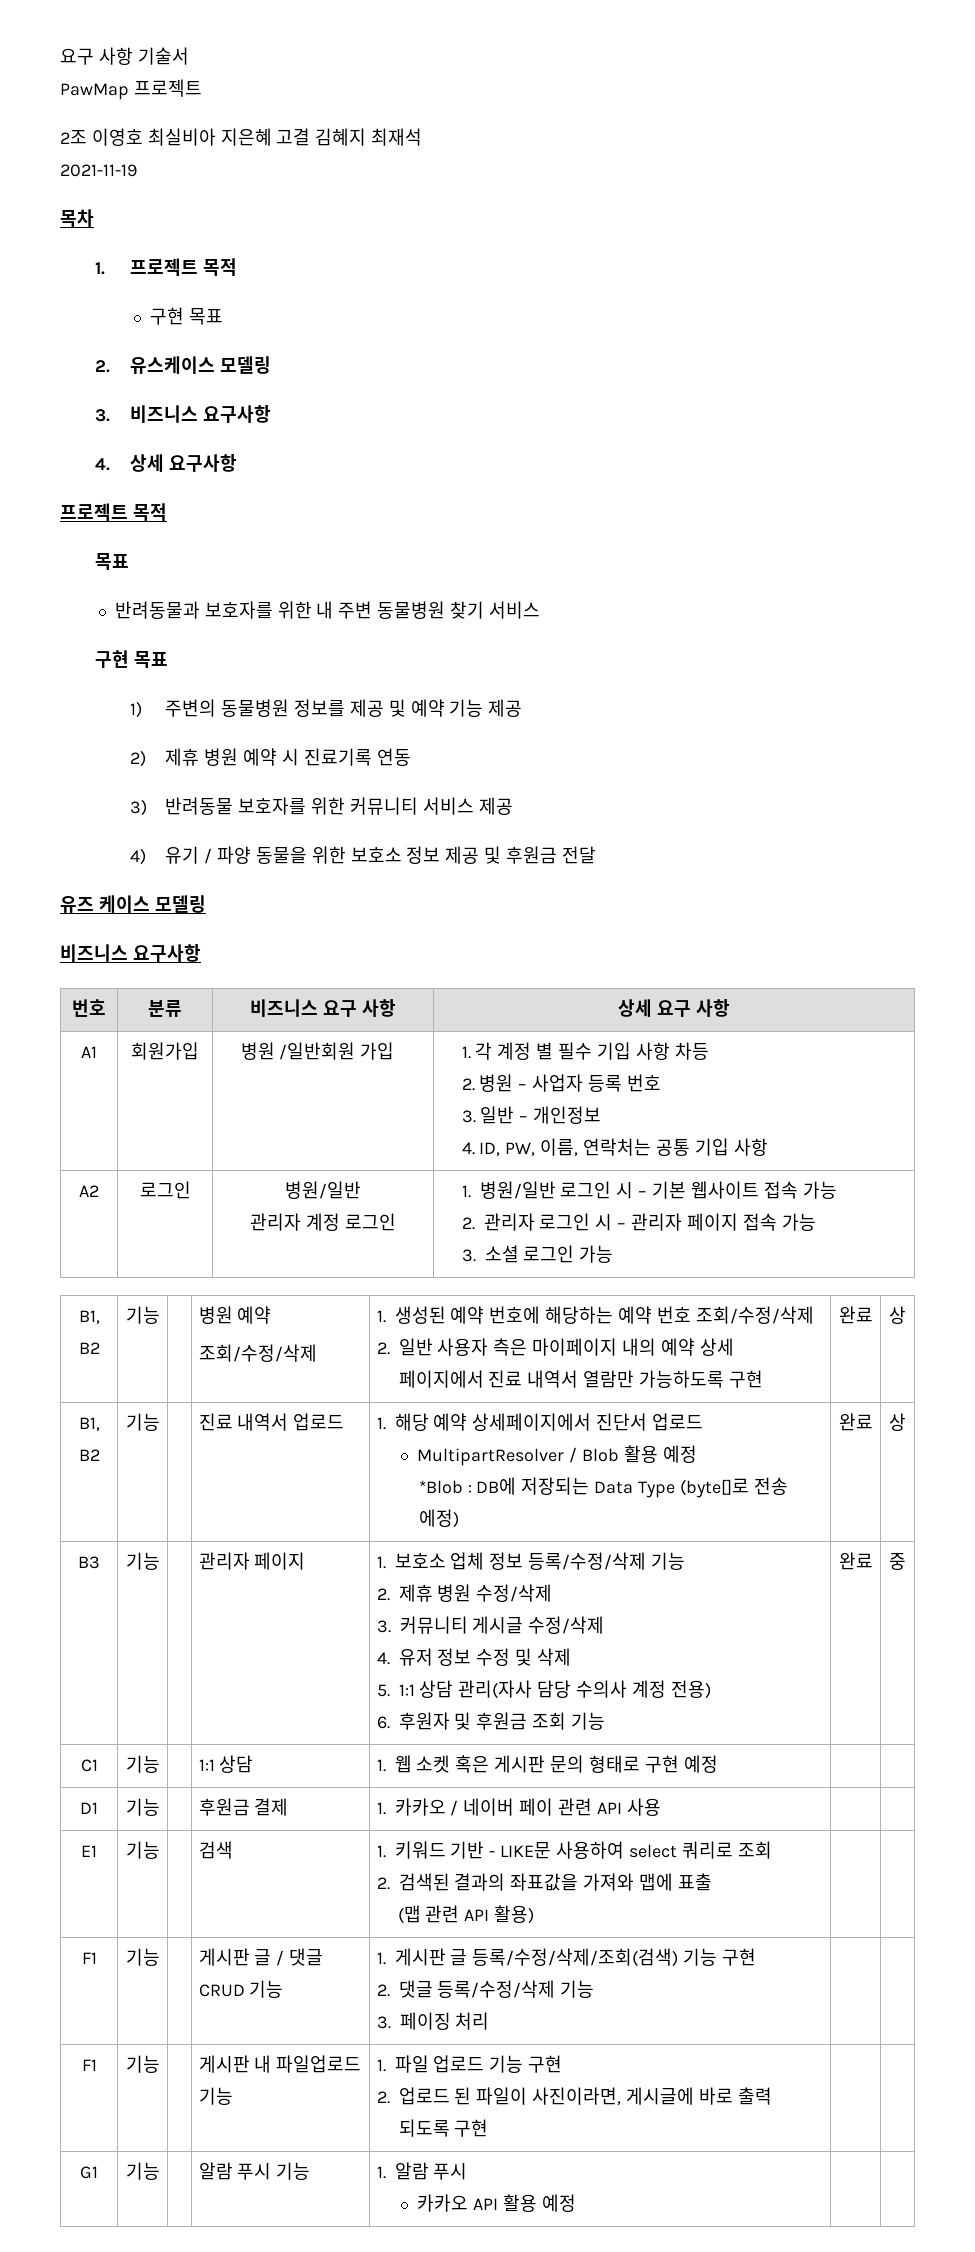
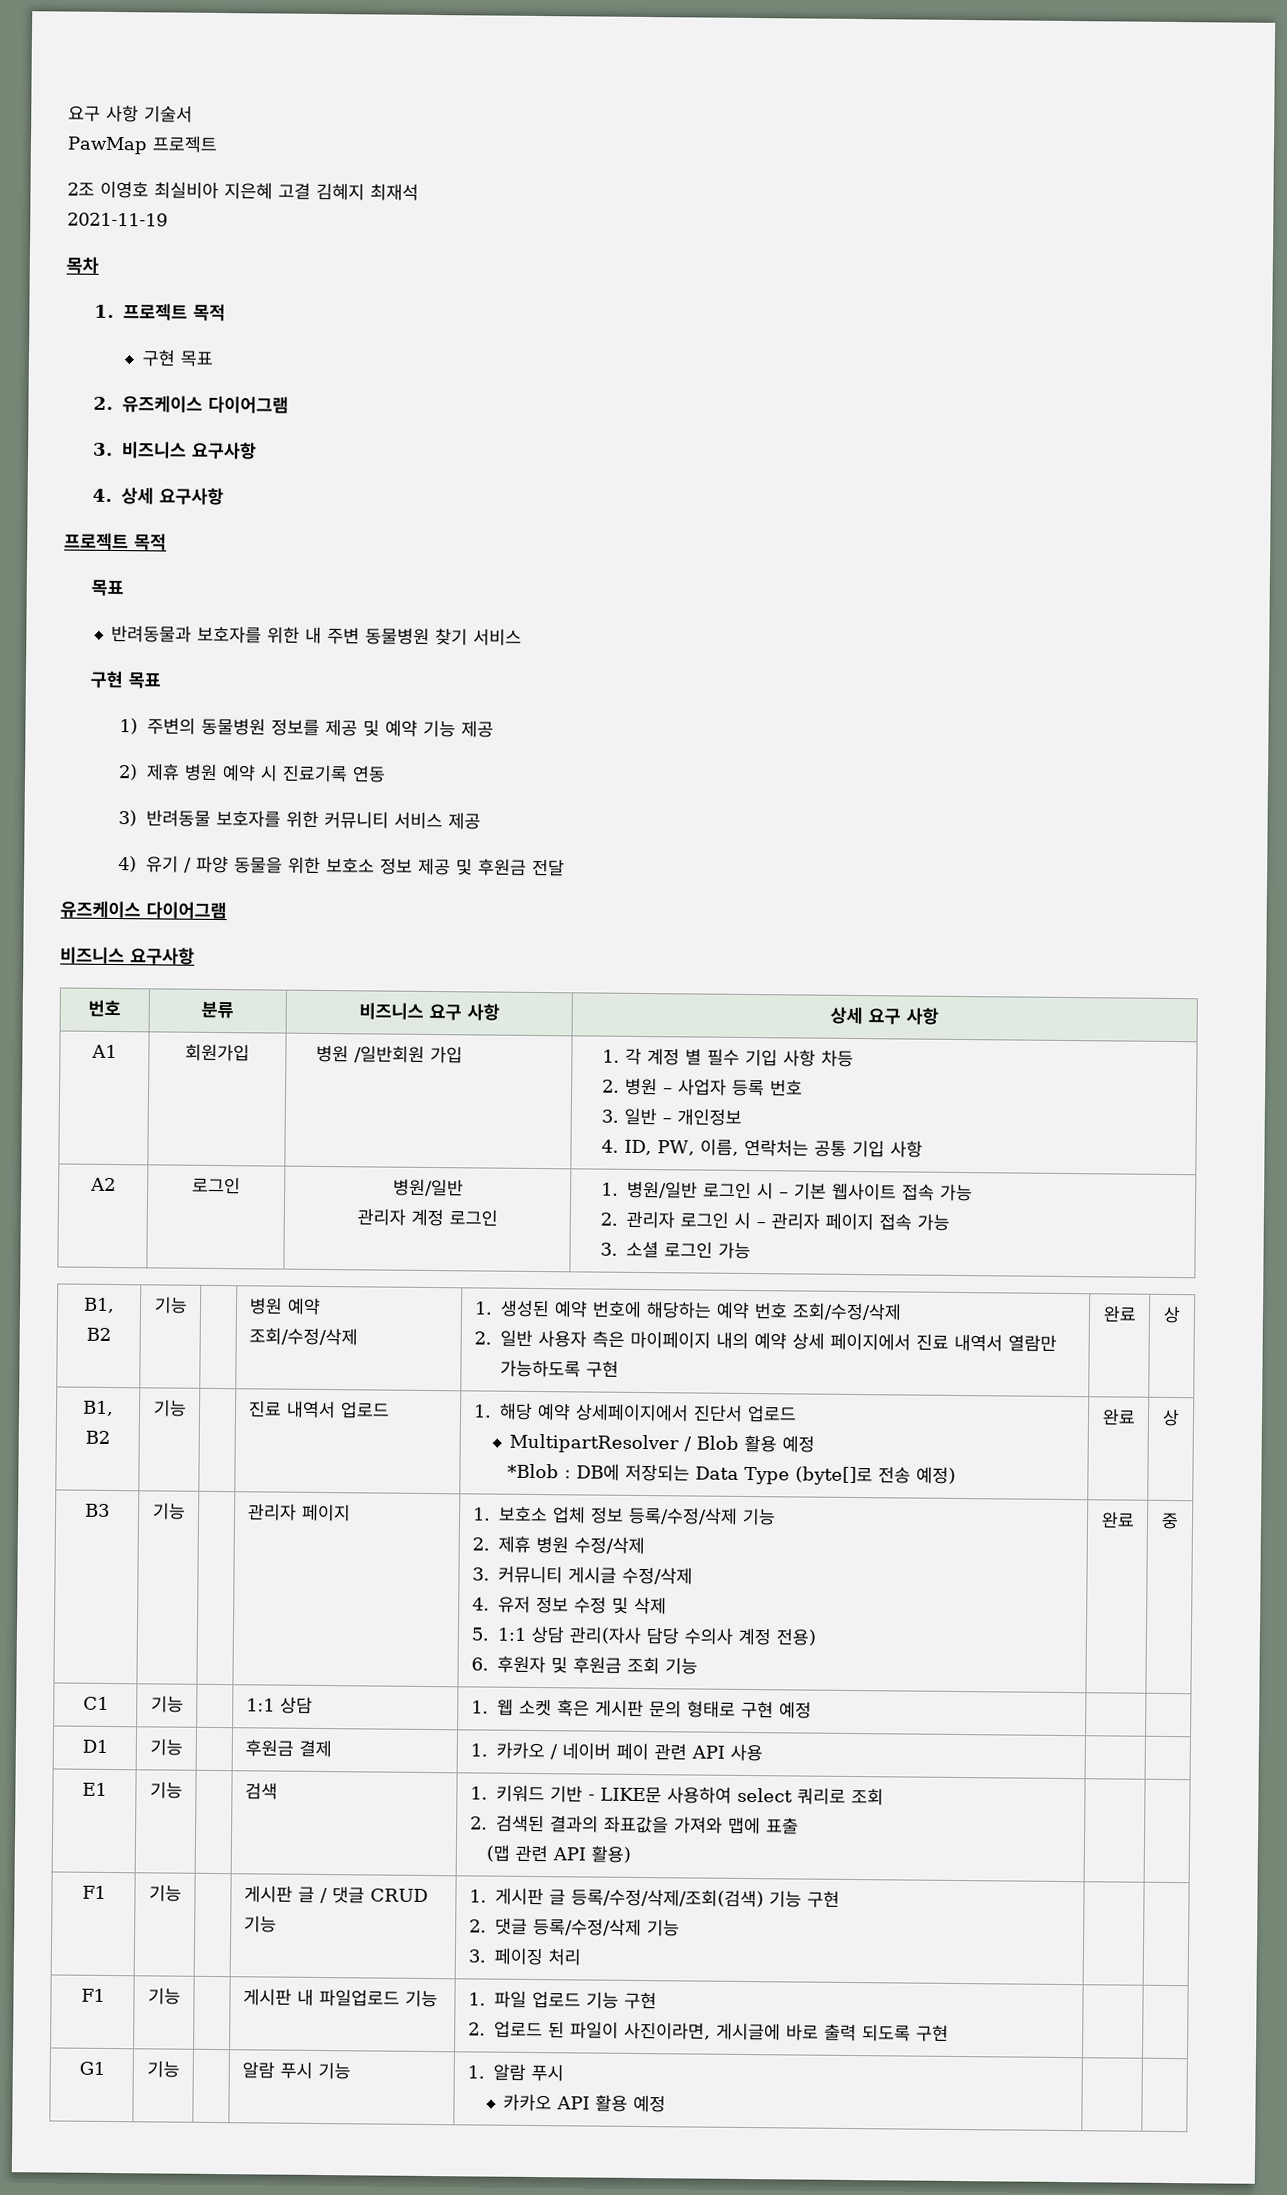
- 2. 유스케이스 모델링
+ 2. 유즈케이스 다이어그램
  4) 유기 / 파양 동물을 위한 보호소 정보 제공 및 후원금 전달
- 유즈 케이스 모델링
+ 유즈케이스 다이어그램
  B1, B2 | 기능 | | 진료 내역서 업로드 | 1. 해당 예약 상세페이지에서 진단서 업로드
  MultipartResolver / Blob 활용 예정
- *Blob : DB에 저장되는 Data Type (byte[]로 전송 에정) | 완료 | 상
+ *Blob : DB에 저장되는 Data Type (byte[]로 전송 예정) | 완료 | 상

